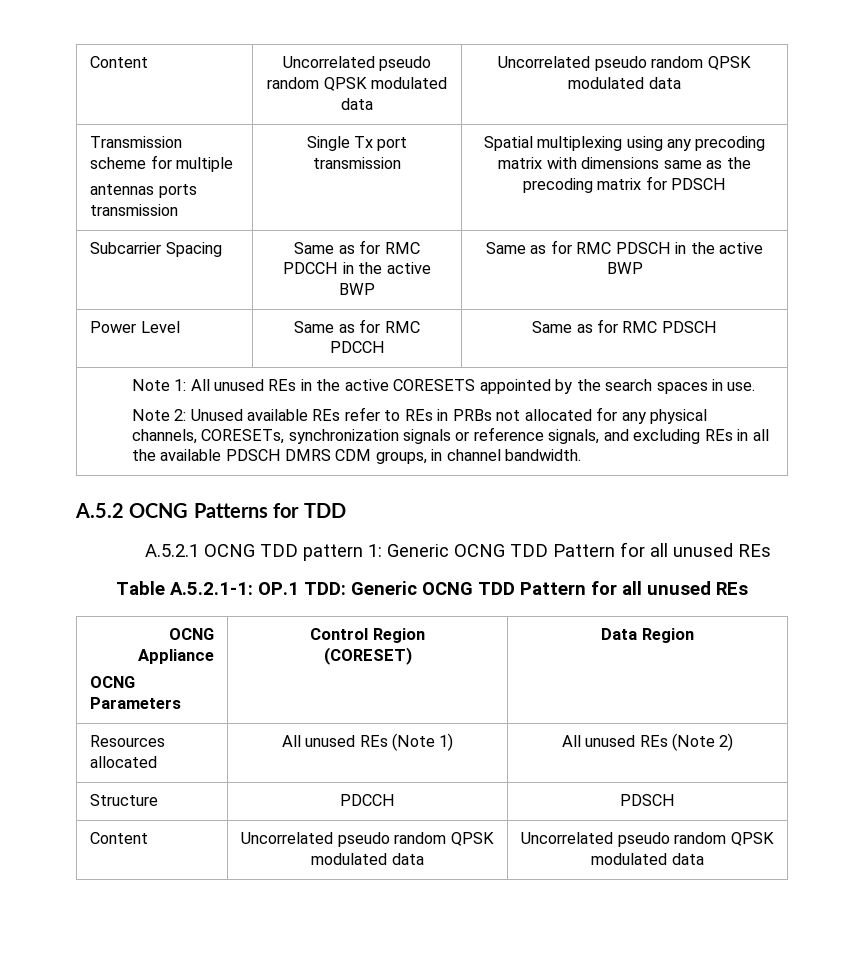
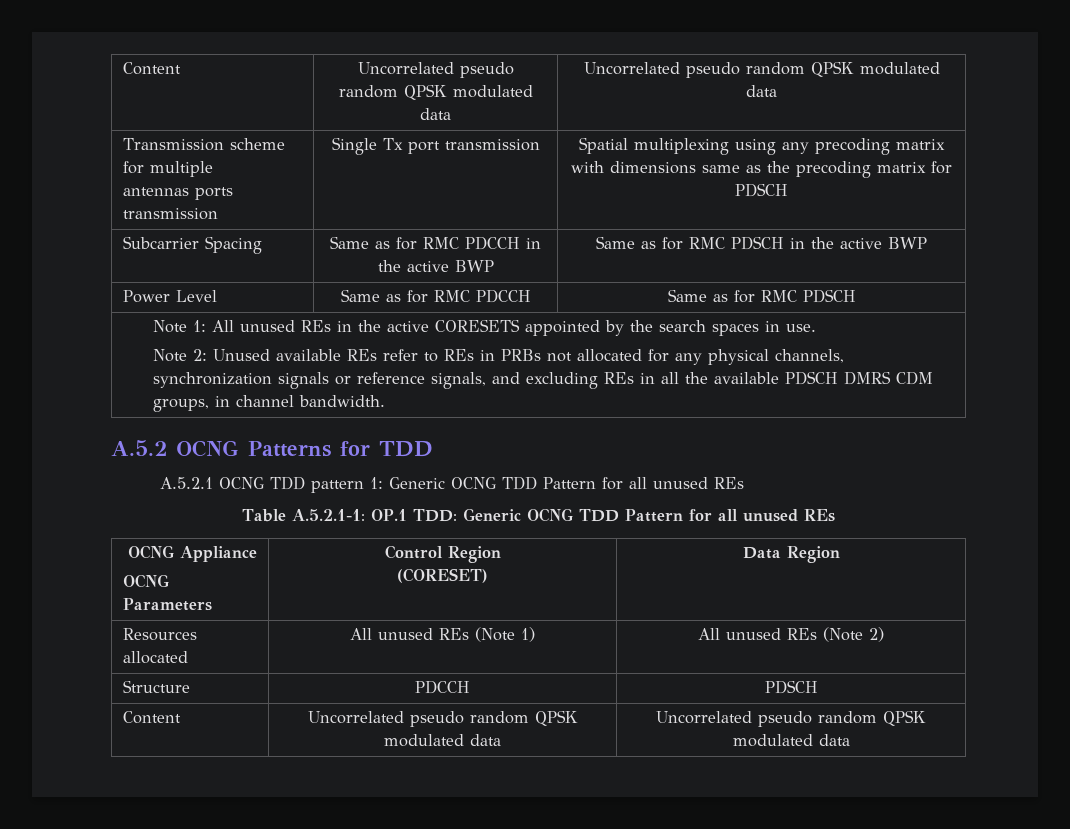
- Note 2: Unused available REs refer to REs in PRBs not allocated for any physical channels, CORESETs, synchronization signals or reference signals, and excluding REs in all the available PDSCH DMRS CDM groups, in channel bandwidth.
+ Note 2: Unused available REs refer to REs in PRBs not allocated for any physical channels, synchronization signals or reference signals, and excluding REs in all the available PDSCH DMRS CDM groups, in channel bandwidth.

